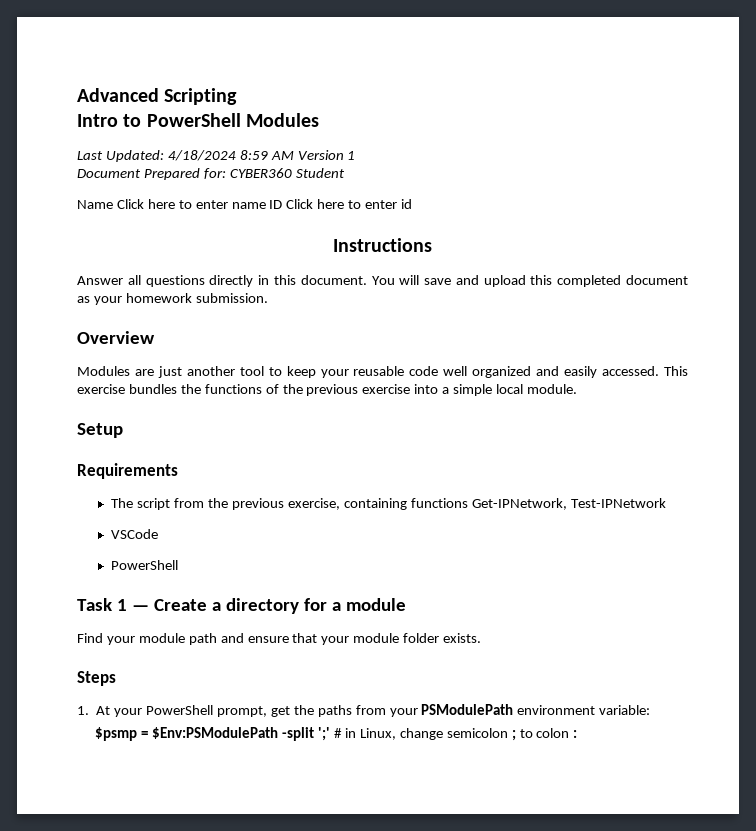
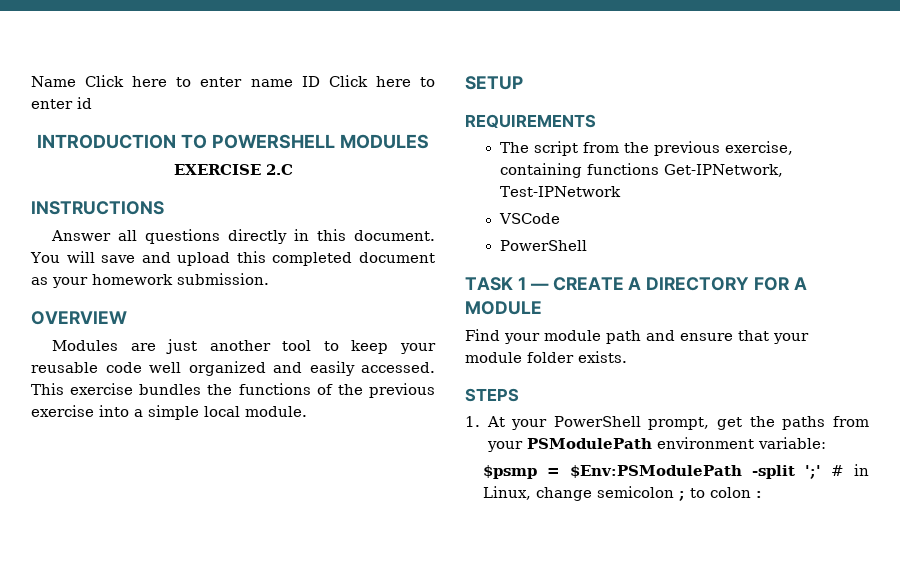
- Advanced Scripting
- Intro to PowerShell Modules
- Last Updated: 4/18/2024 8:59 AM Version 1
- Document Prepared for: CYBER360 Student
- Instructions
+ INTRODUCTION TO POWERSHELL MODULES
+ EXERCISE 2.C
+ INSTRUCTIONS
- Overview
+ OVERVIEW
- Setup
- Requirements
+ SETUP
+ REQUIREMENTS
- Task 1 — Create a directory for a module
+ TASK 1 — CREATE A DIRECTORY FOR A MODULE
- Steps
+ STEPS

